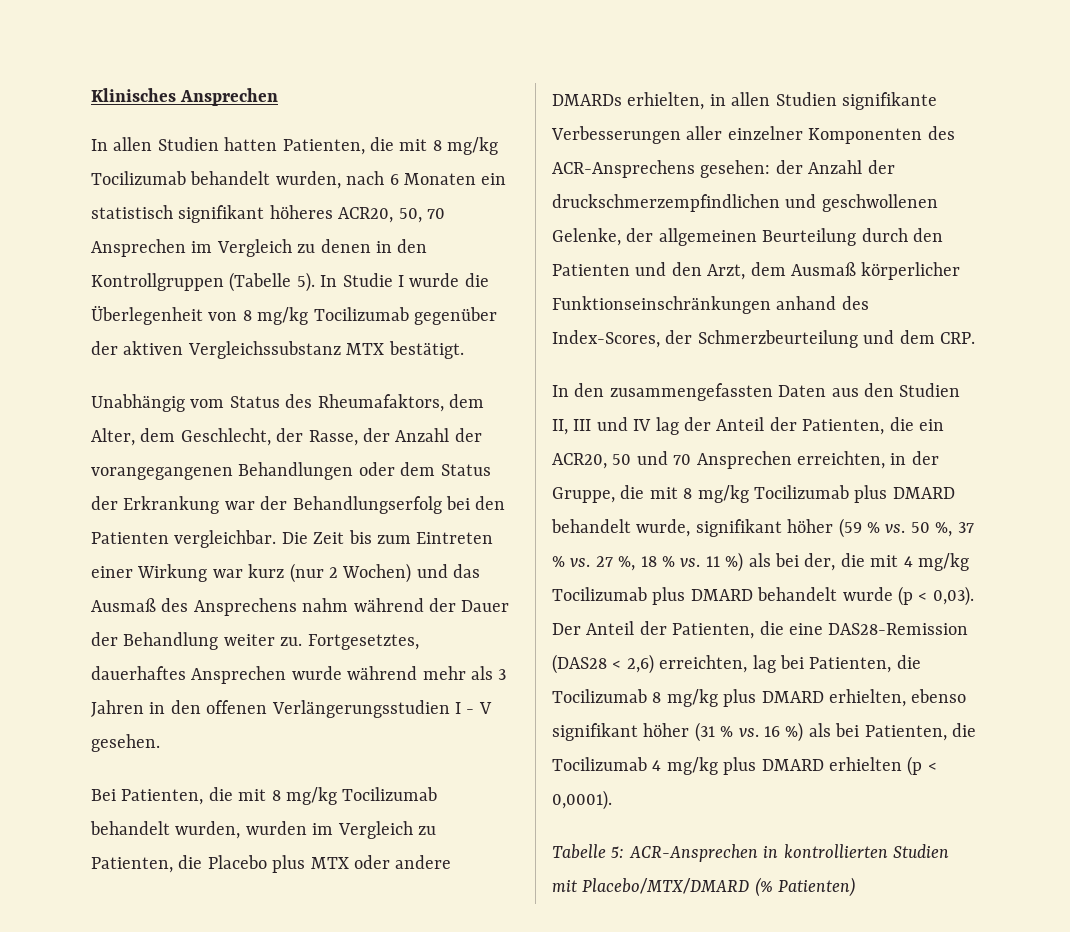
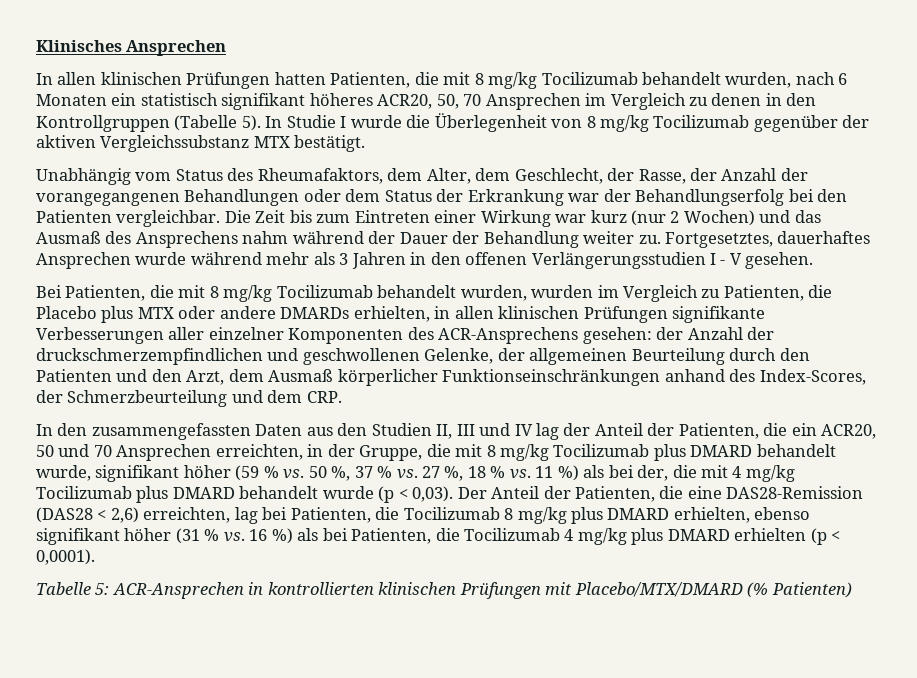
- In allen Studien hatten Patienten, die mit 8 mg/kg Tocilizumab behandelt wurden, nach 6 Monaten ein statistisch signifikant höheres ACR20, 50, 70 Ansprechen im Vergleich zu denen in den Kontrollgruppen (Tabelle 5).
+ In allen klinischen Prüfungen hatten Patienten, die mit 8 mg/kg Tocilizumab behandelt wurden, nach 6 Monaten ein statistisch signifikant höheres ACR20, 50, 70 Ansprechen im Vergleich zu denen in den Kontrollgruppen (Tabelle 5).
- Bei Patienten, die mit 8 mg/kg Tocilizumab behandelt wurden, wurden im Vergleich zu Patienten, die Placebo plus MTX oder andere DMARDs erhielten, in allen Studien signifikante Verbesserungen aller einzelner Komponenten des ACR-Ansprechens gesehen: der Anzahl der druckschmerzempfindlichen und geschwollenen Gelenke, der allgemeinen Beurteilung durch den Patienten und den Arzt, dem Ausmaß körperlicher Funktionseinschränkungen anhand des Index-Scores, der Schmerzbeurteilung und dem CRP.
+ Bei Patienten, die mit 8 mg/kg Tocilizumab behandelt wurden, wurden im Vergleich zu Patienten, die Placebo plus MTX oder andere DMARDs erhielten, in allen klinischen Prüfungen signifikante Verbesserungen aller einzelner Komponenten des ACR-Ansprechens gesehen: der Anzahl der druckschmerzempfindlichen und geschwollenen Gelenke, der allgemeinen Beurteilung durch den Patienten und den Arzt, dem Ausmaß körperlicher Funktionseinschränkungen anhand des Index-Scores, der Schmerzbeurteilung und dem CRP.
- Tabelle 5: ACR-Ansprechen in kontrollierten Studien mit Placebo/MTX/DMARD (% Patienten)
+ Tabelle 5: ACR-Ansprechen in kontrollierten klinischen Prüfungen mit Placebo/MTX/DMARD (% Patienten)

